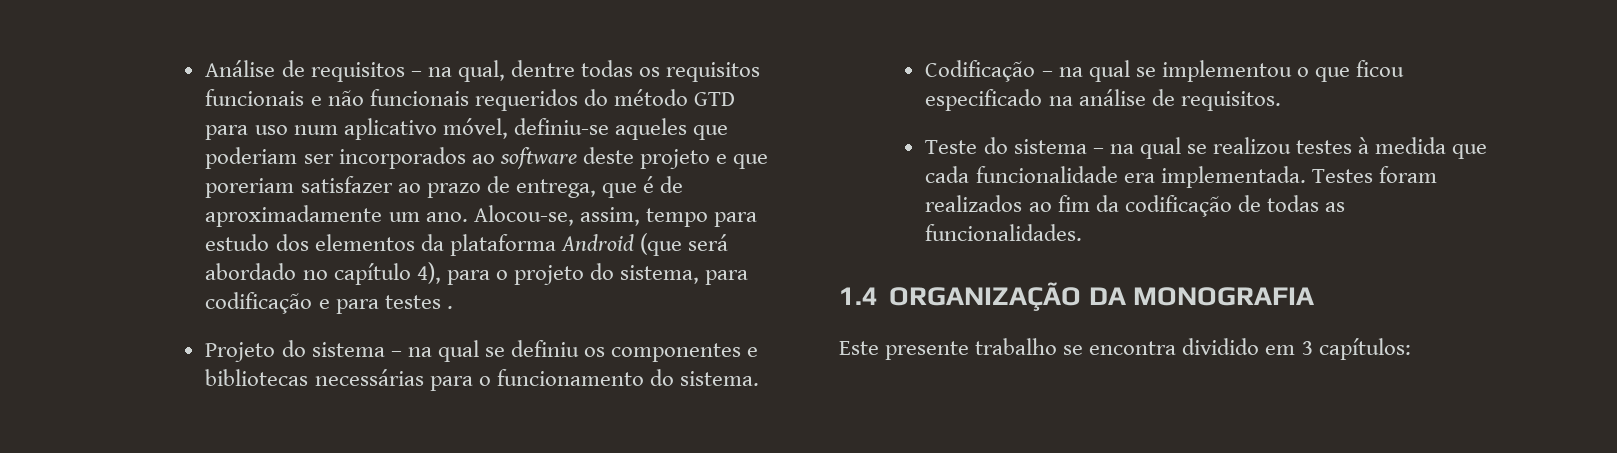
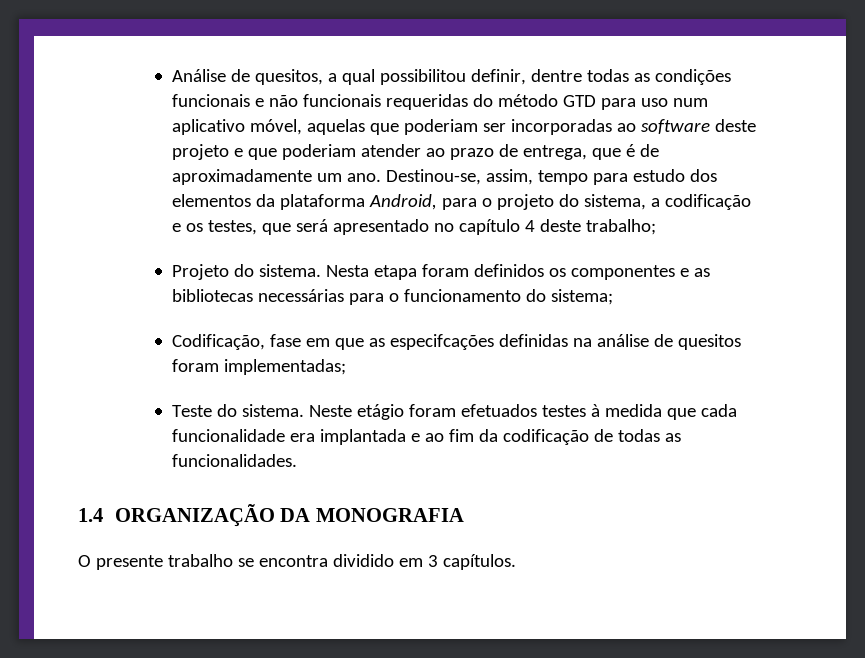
- Análise de requisitos – na qual, dentre todas os requisitos funcionais e não funcionais requeridos do método GTD para uso num aplicativo móvel, definiu-se aqueles que poderiam ser incorporados ao software deste projeto e que poreriam satisfazer ao prazo de entrega, que é de aproximadamente um ano.
+ Análise de quesitos, a qual possibilitou definir, dentre todas as condições funcionais e não funcionais requeridas do método GTD para uso num aplicativo móvel, aquelas que poderiam ser incorporadas ao software deste projeto e que poderiam atender ao prazo de entrega, que é de aproximadamente um ano.
- Alocou-se, assim, tempo para estudo dos elementos da plataforma Android (que será abordado no capítulo 4), para o projeto do sistema, para codificação e para testes .
- Projeto do sistema – na qual se definiu os componentes e bibliotecas necessárias para o funcionamento do sistema.
- Codificação – na qual se implementou o que ficou especificado na análise de requisitos.
- Teste do sistema – na qual se realizou testes à medida que cada funcionalidade era implementada. Testes foram realizados ao fim da codificação de todas as funcionalidades.
+ Destinou-se, assim, tempo para estudo dos elementos da plataforma Android, para o projeto do sistema, a codificação e os testes, que será apresentado no capítulo 4 deste trabalho;
+ Projeto do sistema. Nesta etapa foram definidos os componentes e as bibliotecas necessárias para o funcionamento do sistema;
+ Codificação, fase em que as especifcações definidas na análise de quesitos foram implementadas;
+ Teste do sistema. Neste etágio foram efetuados testes à medida que cada funcionalidade era implantada e ao fim da codificação de todas as funcionalidades.
- Este presente trabalho se encontra dividido em 3 capítulos:
+ O presente trabalho se encontra dividido em 3 capítulos.

